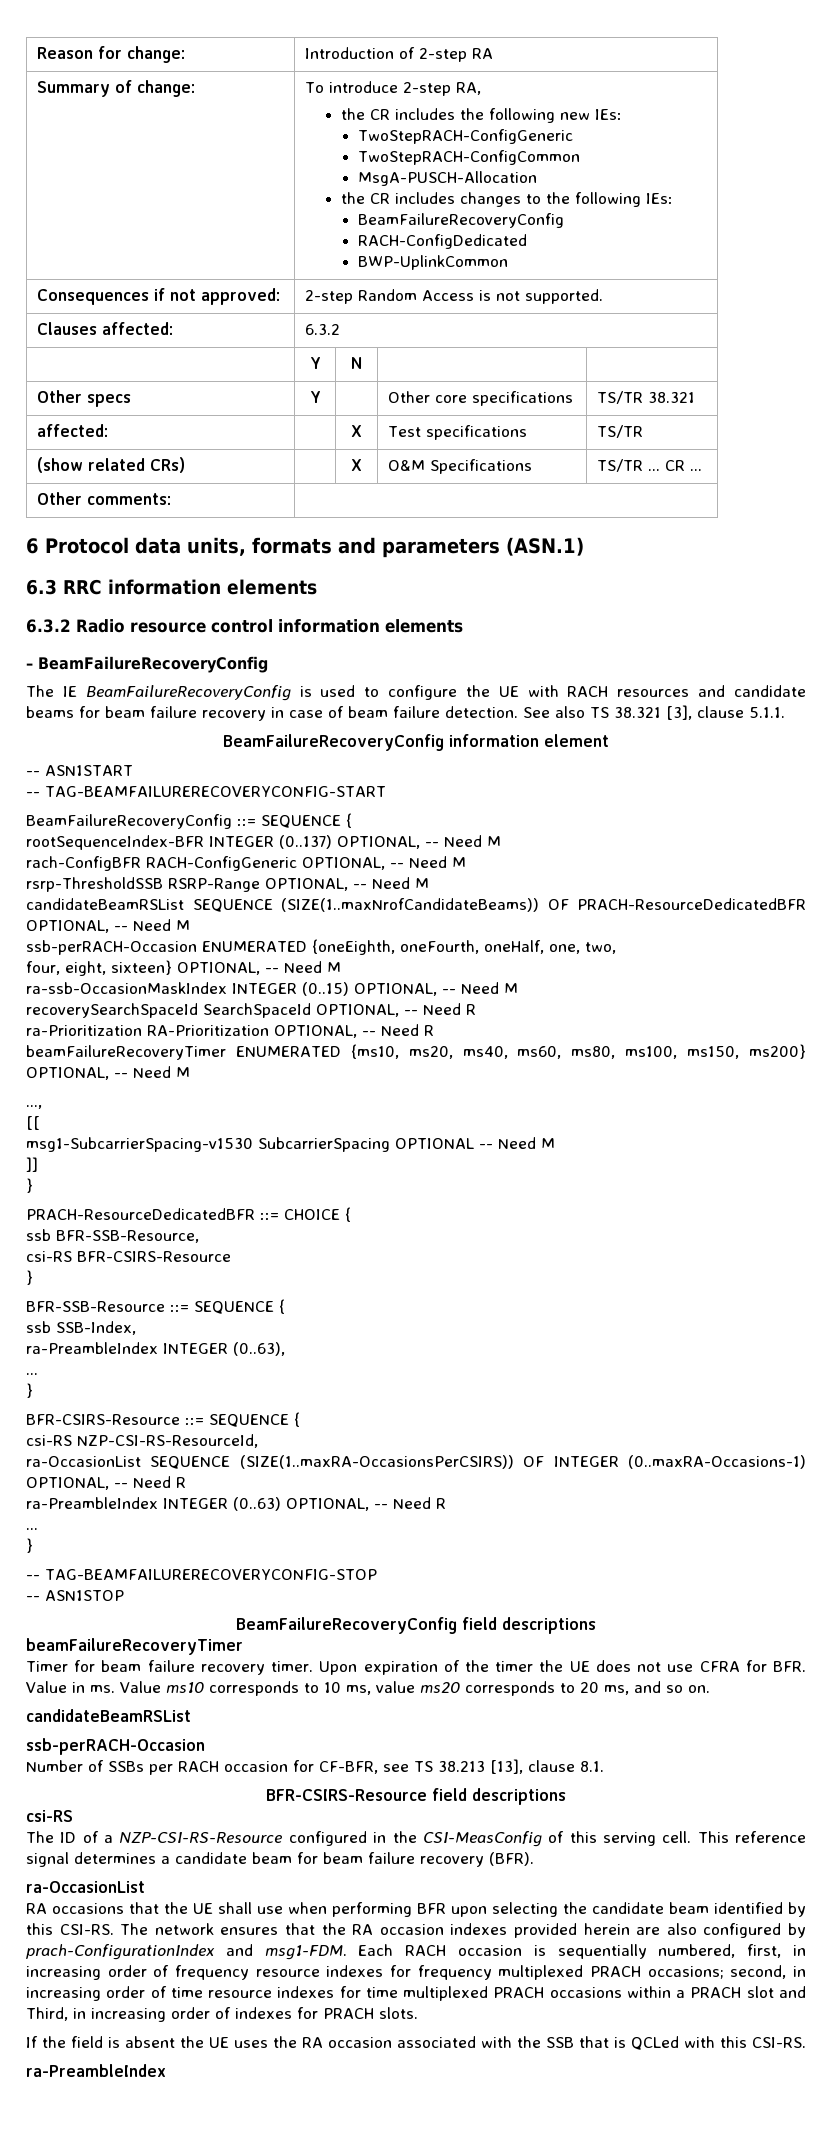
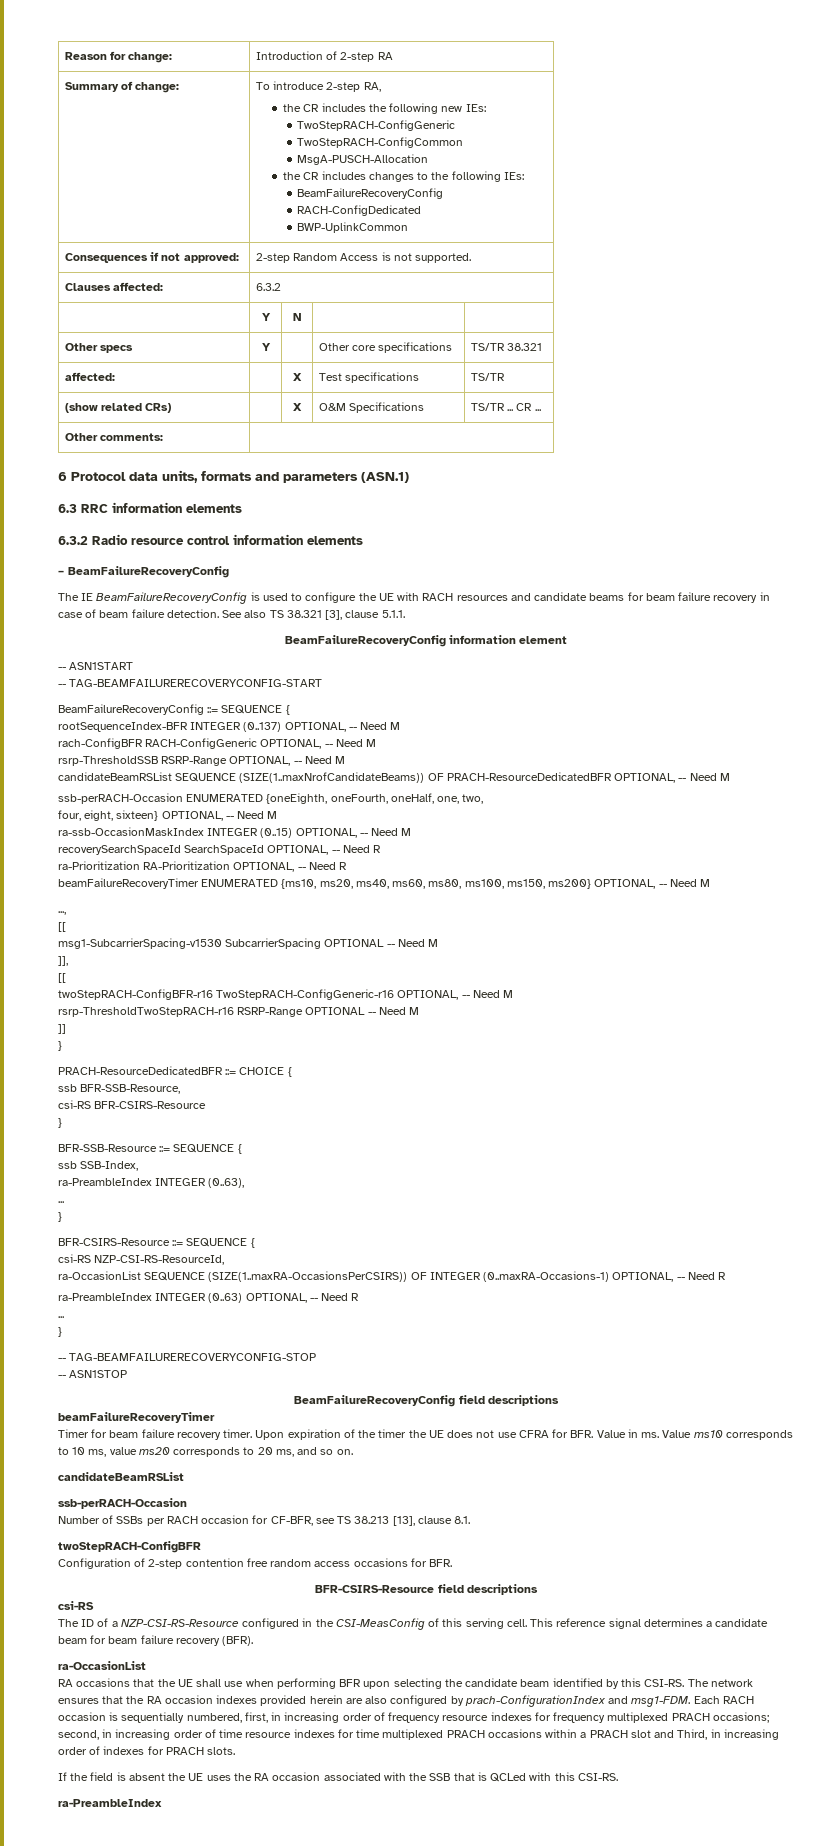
+ ]],
+ [[
+ twoStepRACH-ConfigBFR-r16 TwoStepRACH-ConfigGeneric-r16 OPTIONAL, -- Need M
+ rsrp-ThresholdTwoStepRACH-r16 RSRP-Range OPTIONAL -- Need M
+ twoStepRACH-ConfigBFR
+ Configuration of 2-step contention free random access occasions for BFR.

